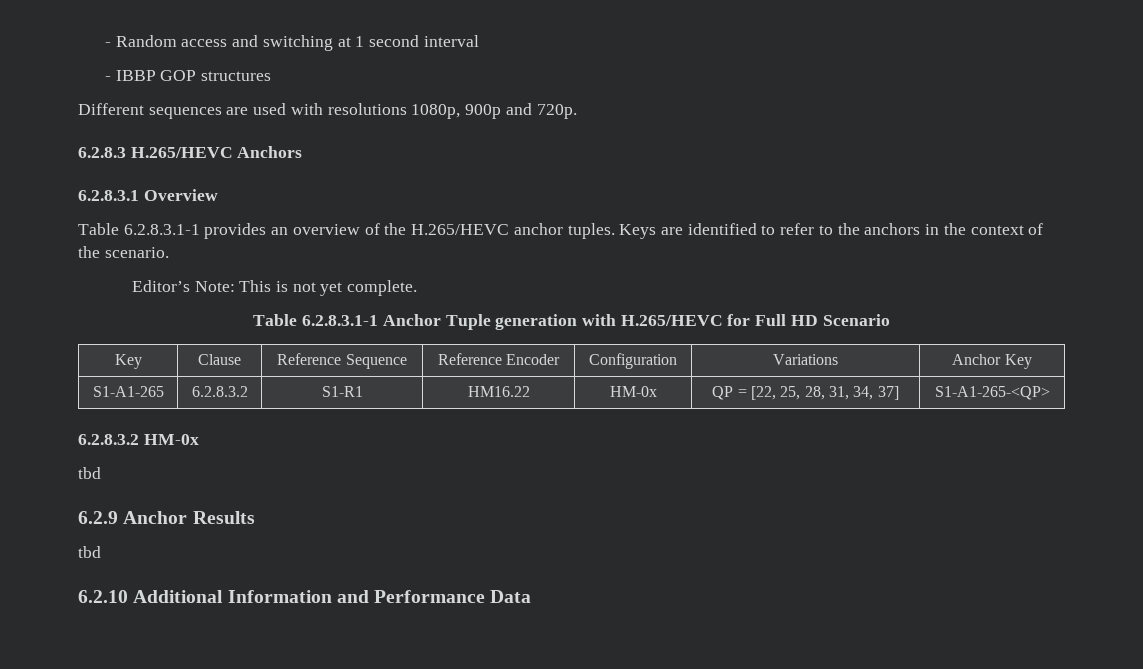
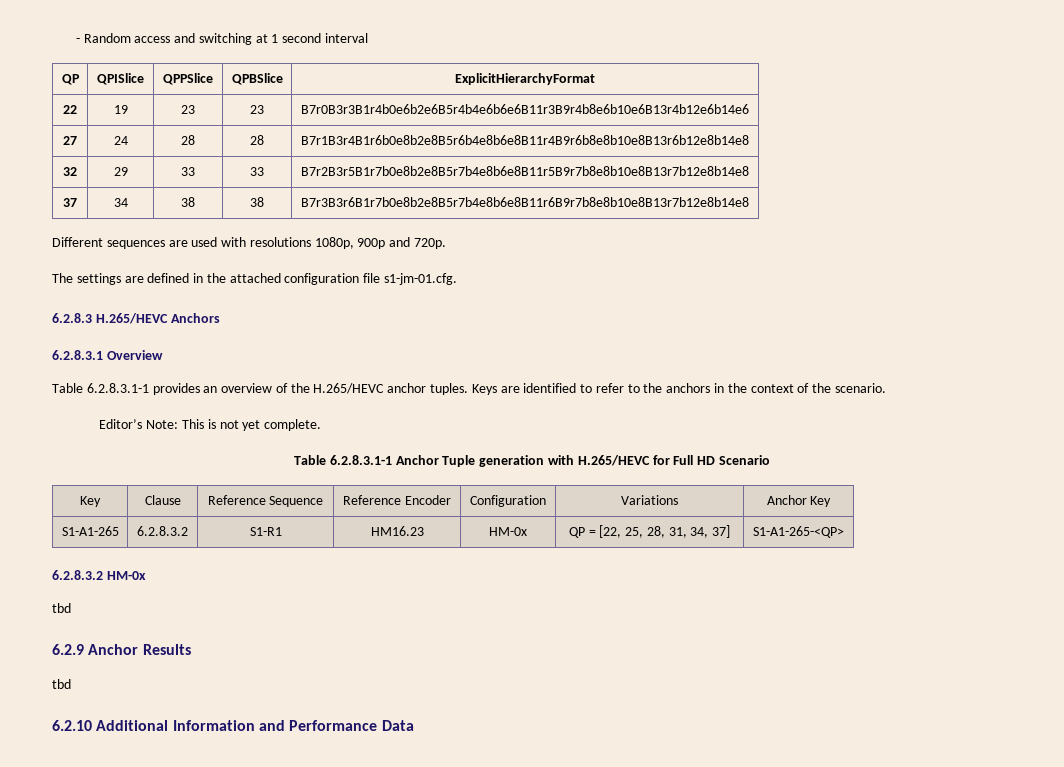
- - IBBP GOP structures
+ QP | QPISlice | QPPSlice | QPBSlice | ExplicitHierarchyFormat
+ 22 | 19 | 23 | 23 | B7r0B3r3B1r4b0e6b2e6B5r4b4e6b6e6B11r3B9r4b8e6b10e6B13r4b12e6b14e6
+ 27 | 24 | 28 | 28 | B7r1B3r4B1r6b0e8b2e8B5r6b4e8b6e8B11r4B9r6b8e8b10e8B13r6b12e8b14e8
+ 32 | 29 | 33 | 33 | B7r2B3r5B1r7b0e8b2e8B5r7b4e8b6e8B11r5B9r7b8e8b10e8B13r7b12e8b14e8
+ 37 | 34 | 38 | 38 | B7r3B3r6B1r7b0e8b2e8B5r7b4e8b6e8B11r6B9r7b8e8b10e8B13r7b12e8b14e8
+ The settings are defined in the attached configuration file s1-jm-01.cfg.
- S1-A1-265 | 6.2.8.3.2 | S1-R1 | HM16.22 | HM-0x | QP = [22, 25, 28, 31, 34, 37] | S1-A1-265-<QP>
+ S1-A1-265 | 6.2.8.3.2 | S1-R1 | HM16.23 | HM-0x | QP = [22, 25, 28, 31, 34, 37] | S1-A1-265-<QP>

